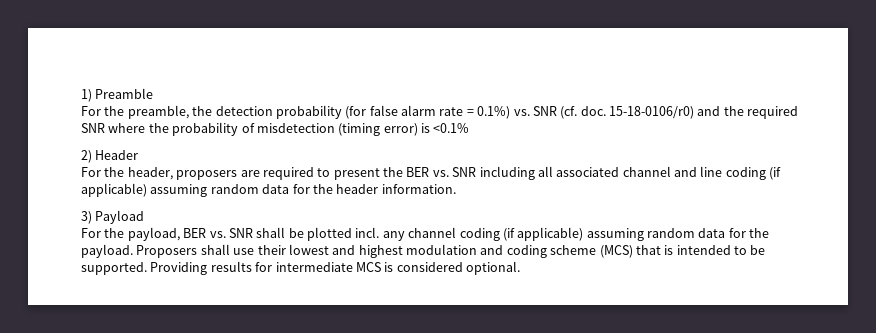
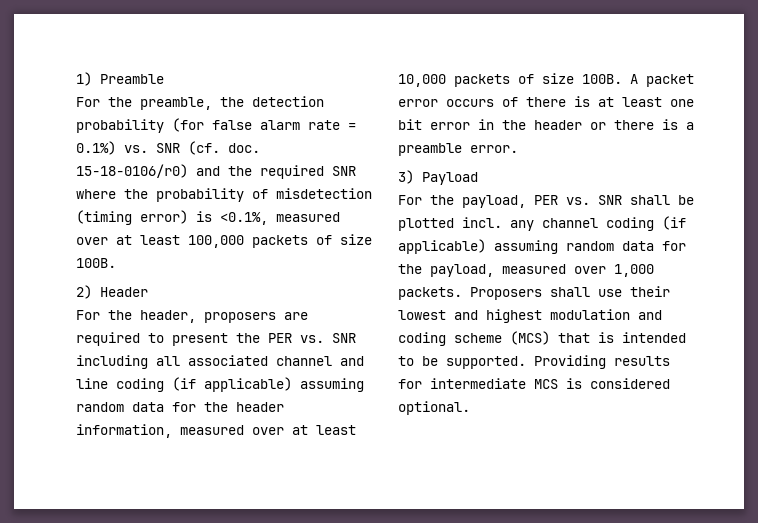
- 15-18-0106/r0) and the required SNR where the probability of misdetection (timing error) is <0.1%
+ 15-18-0106/r0) and the required SNR where the probability of misdetection (timing error) is <0.1%, measured over at least 100,000 packets of size 100B.
- For the header, proposers are required to present the BER vs. SNR including all associated channel and line coding (if applicable) assuming random data for the header information.
+ For the header, proposers are required to present the PER vs. SNR including all associated channel and line coding (if applicable) assuming random data for the header information, measured over at least 10,000 packets of size 100B. A packet error occurs of there is at least one bit error in the header or there is a preamble error.
- For the payload, BER vs. SNR shall be plotted incl. any channel coding (if applicable) assuming random data for the payload.
+ For the payload, PER vs. SNR shall be plotted incl. any channel coding (if applicable) assuming random data for the payload, measured over 1,000 packets.

